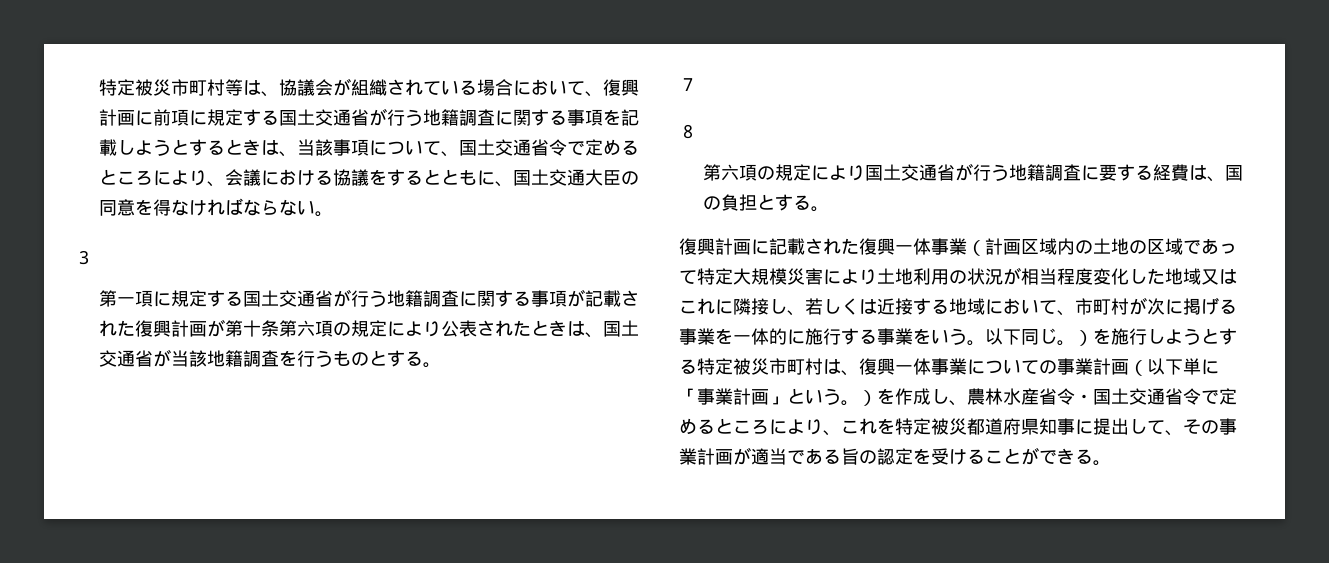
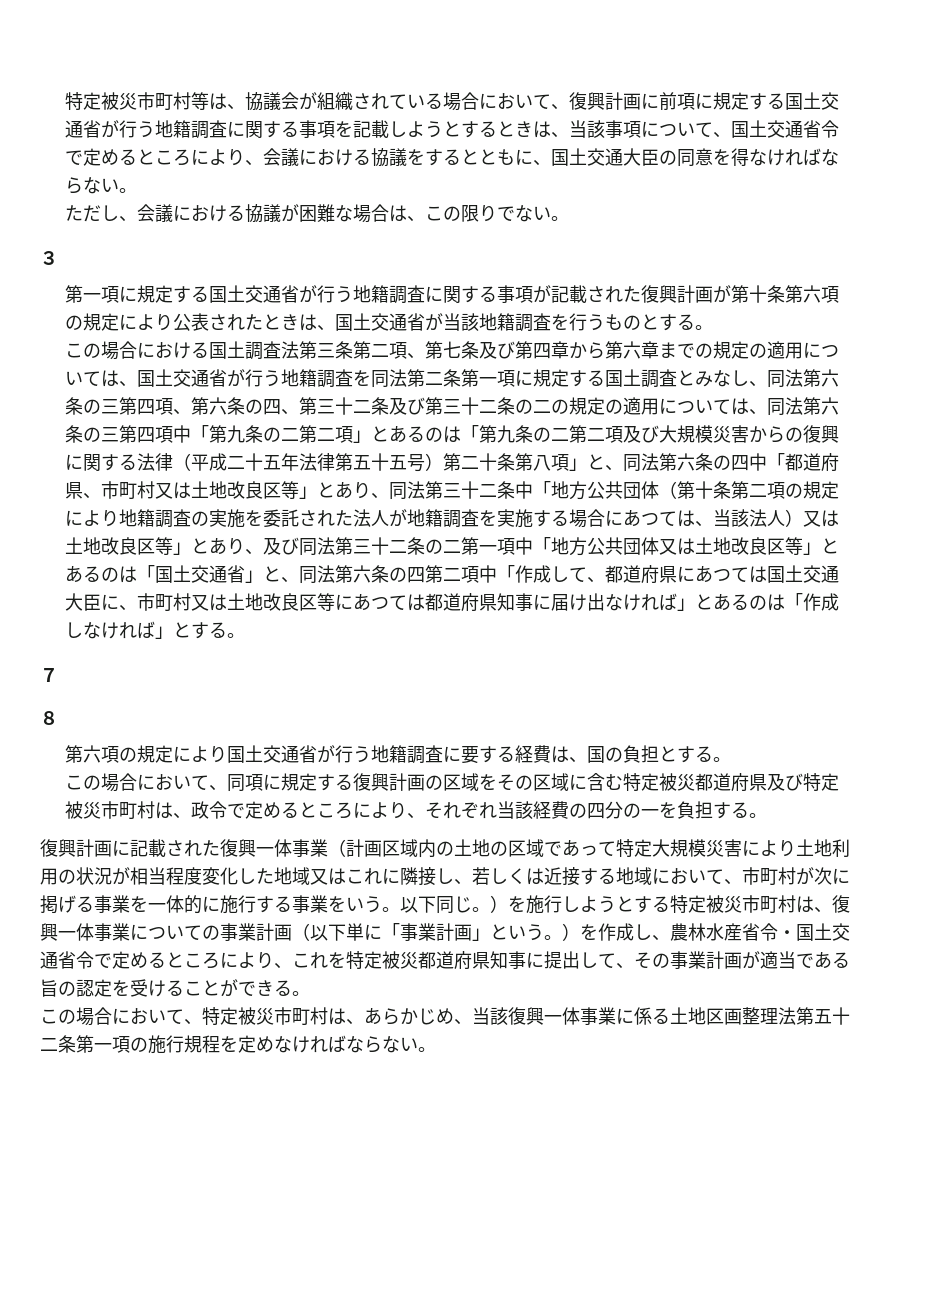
+ ただし、会議における協議が困難な場合は、この限りでない。
+ この場合における国土調査法第三条第二項、第七条及び第四章から第六章までの規定の適用については、国土交通省が行う地籍調査を同法第二条第一項に規定する国土調査とみなし、同法第六条の三第四項、第六条の四、第三十二条及び第三十二条の二の規定の適用については、同法第六条の三第四項中「第九条の二第二項」とあるのは「第九条の二第二項及び大規模災害からの復興に関する法律（平成二十五年法律第五十五号）第二十条第八項」と、同法第六条の四中「都道府県、市町村又は土地改良区等」とあり、同法第三十二条中「地方公共団体（第十条第二項の規定により地籍調査の実施を委託された法人が地籍調査を実施する場合にあつては、当該法人）又は土地改良区等」とあり、及び同法第三十二条の二第一項中「地方公共団体又は土地改良区等」とあるのは「国土交通省」と、同法第六条の四第二項中「作成して、都道府県にあつては国土交通大臣に、市町村又は土地改良区等にあつては都道府県知事に届け出なければ」とあるのは「作成しなければ」とする。
+ この場合において、同項に規定する復興計画の区域をその区域に含む特定被災都道府県及び特定被災市町村は、政令で定めるところにより、それぞれ当該経費の四分の一を負担する。
+ この場合において、特定被災市町村は、あらかじめ、当該復興一体事業に係る土地区画整理法第五十二条第一項の施行規程を定めなければならない。

